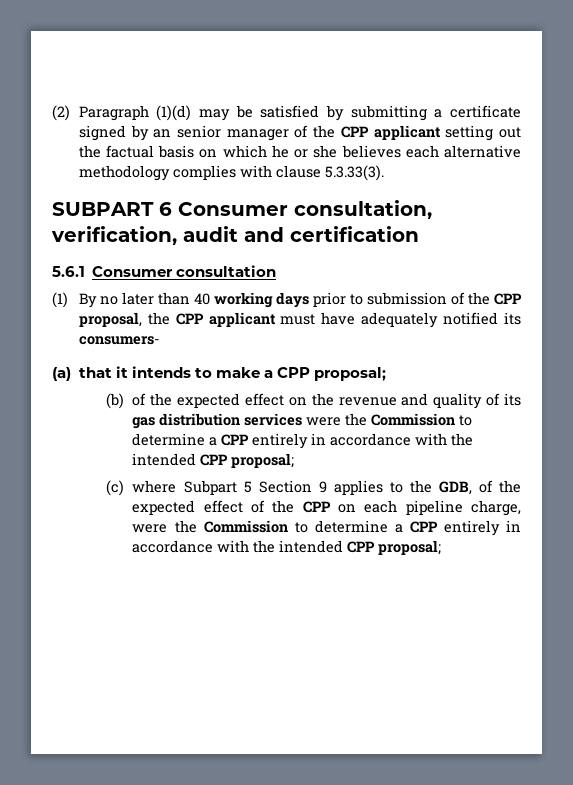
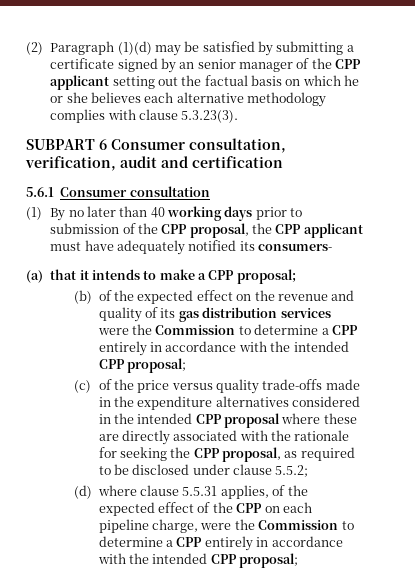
- (2) Paragraph (1)(d) may be satisfied by submitting a certificate signed by an senior manager of the CPP applicant setting out the factual basis on which he or she believes each alternative methodology complies with clause 5.3.33(3).
+ (2) Paragraph (1)(d) may be satisfied by submitting a certificate signed by an senior manager of the CPP applicant setting out the factual basis on which he or she believes each alternative methodology complies with clause 5.3.23(3).
- (c) where Subpart 5 Section 9 applies to the GDB, of the expected effect of the CPP on each pipeline charge, were the Commission to determine a CPP entirely in accordance with the intended CPP proposal;
+ (c) of the price versus quality trade-offs made in the expenditure alternatives considered in the intended CPP proposal where these are directly associated with the rationale for seeking the CPP proposal, as required to be disclosed under clause 5.5.2;
+ (d) where clause 5.5.31 applies, of the expected effect of the CPP on each pipeline charge, were the Commission to determine a CPP entirely in accordance with the intended CPP proposal;

